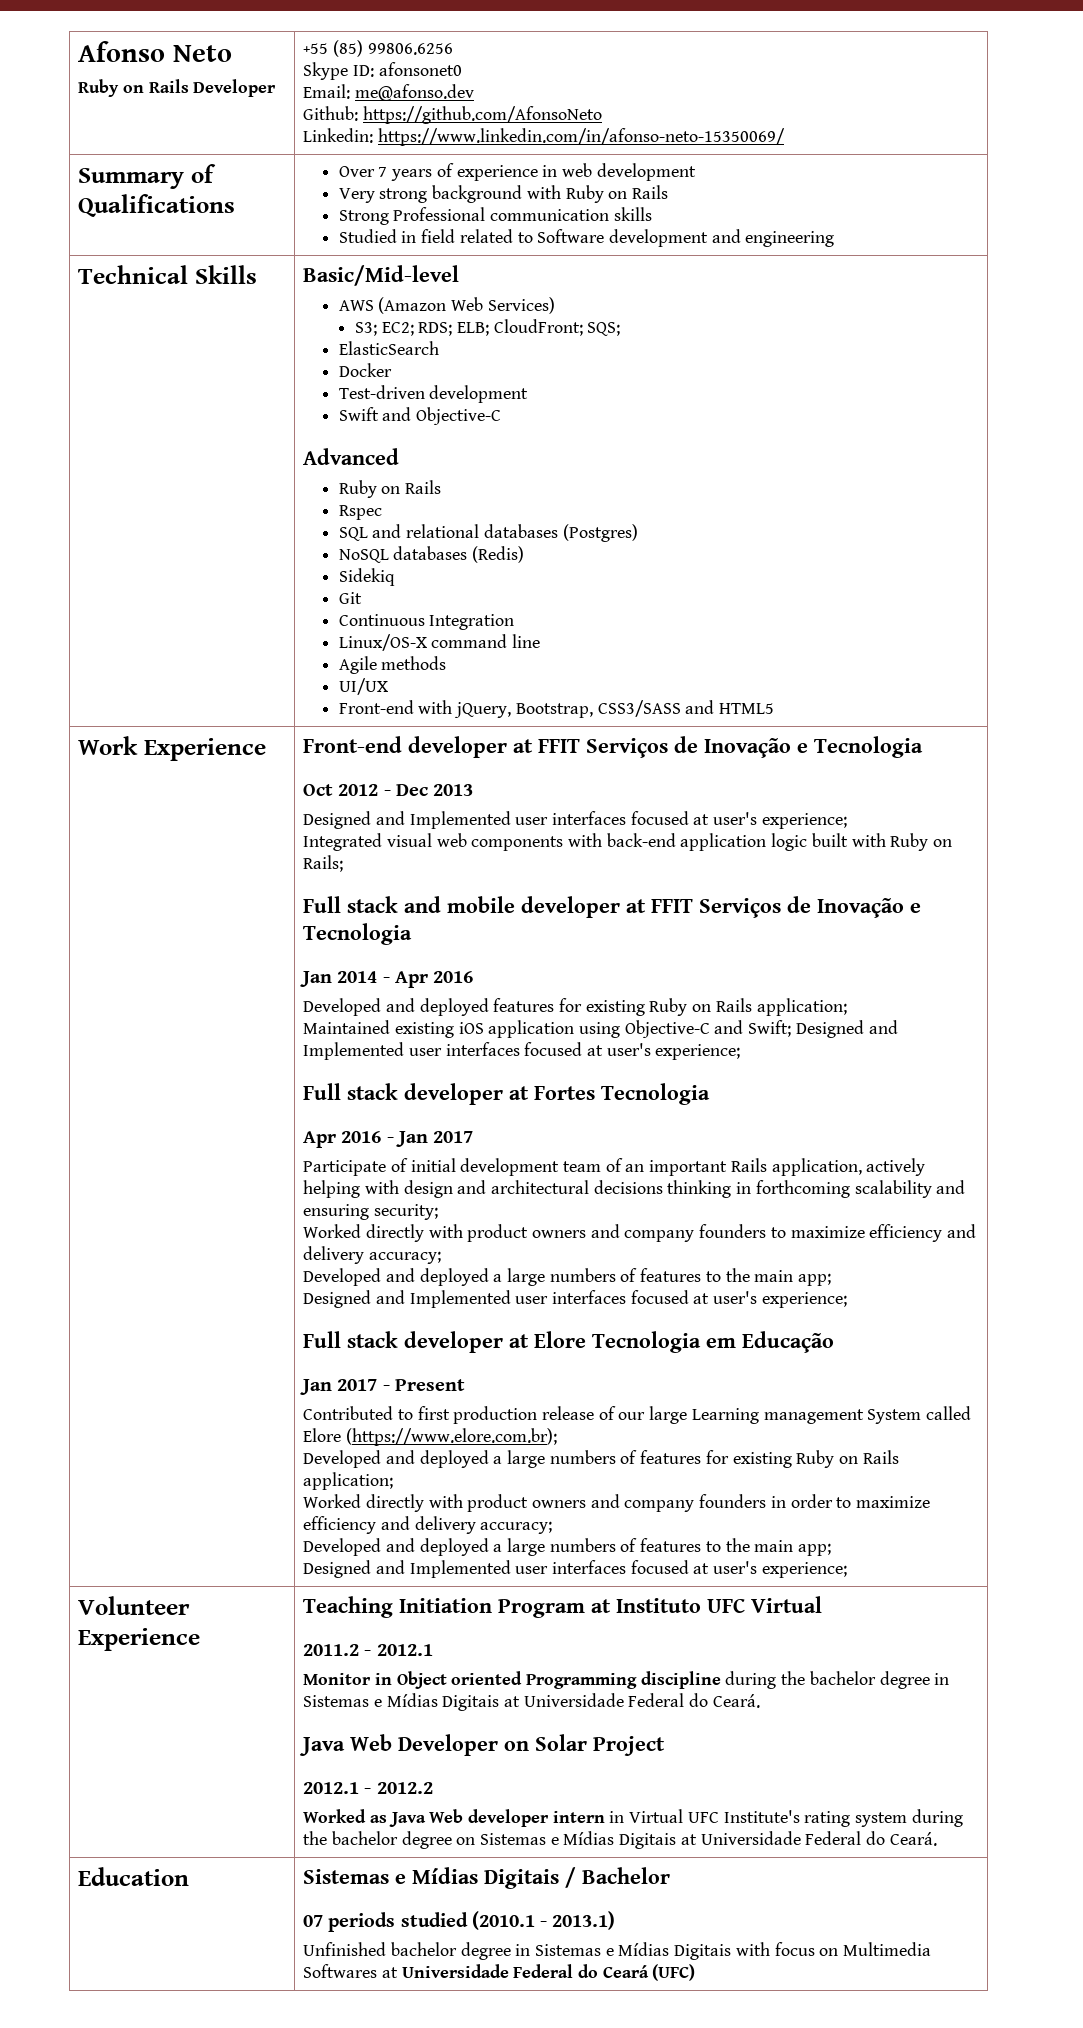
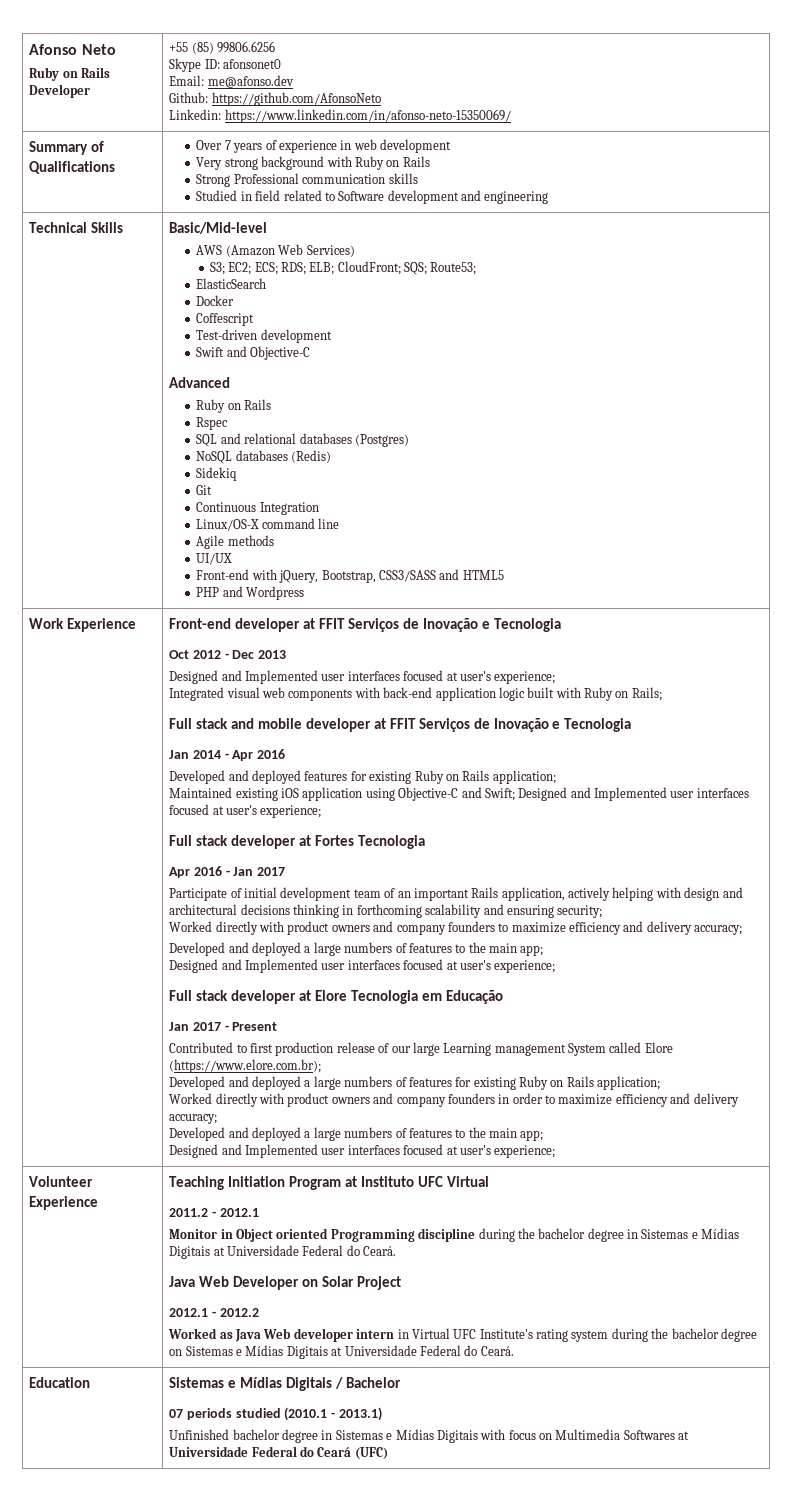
- S3; EC2; RDS; ELB; CloudFront; SQS;
+ S3; EC2; ECS; RDS; ELB; CloudFront; SQS; Route53;
+ Coffescript
+ PHP and Wordpress

